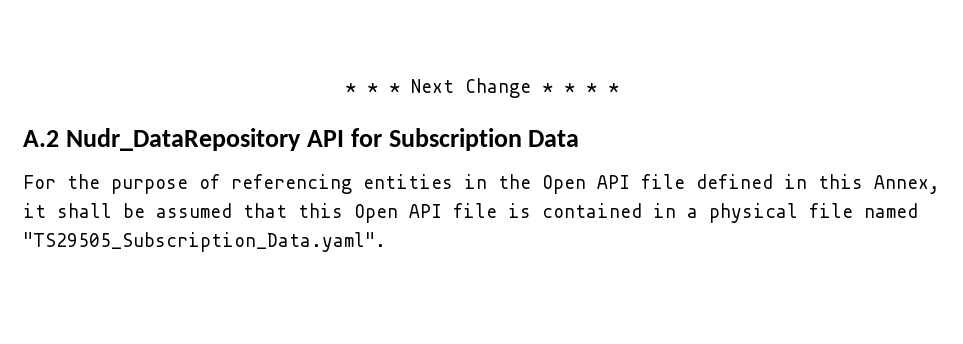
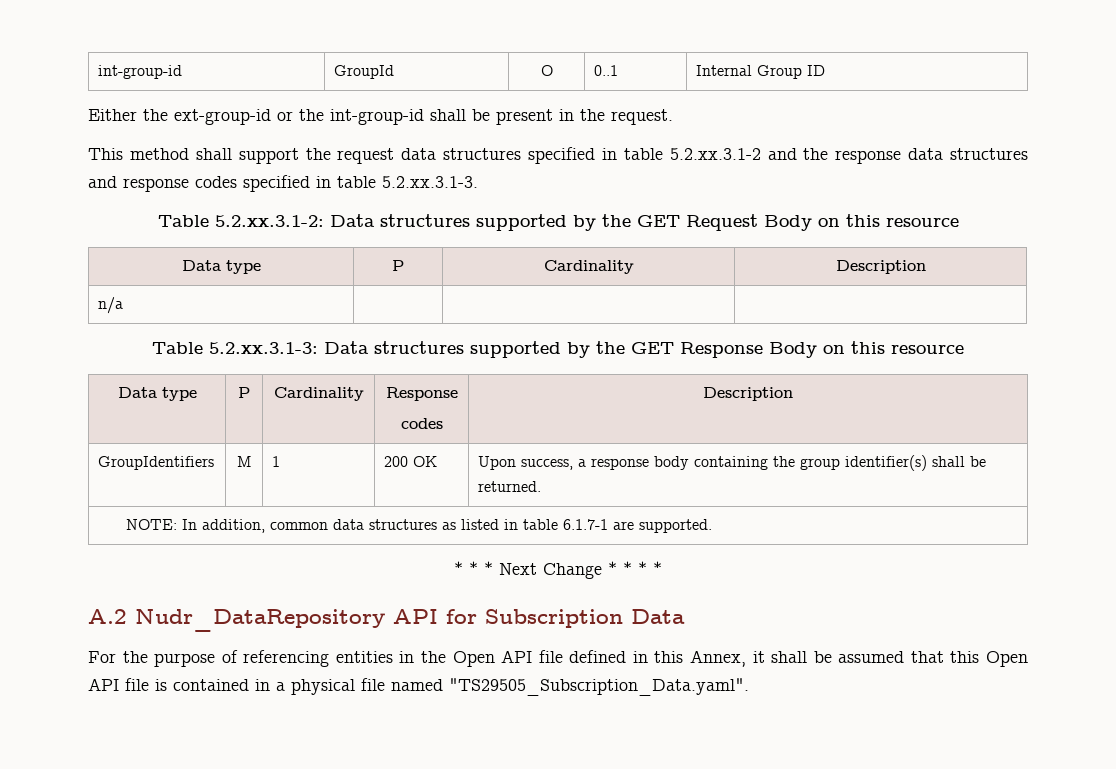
+ int-group-id | GroupId | O | 0..1 | Internal Group ID
+ Either the ext-group-id or the int-group-id shall be present in the request.
+ This method shall support the request data structures specified in table 5.2.xx.3.1-2 and the response data structures and response codes specified in table 5.2.xx.3.1-3.
+ Table 5.2.xx.3.1-2: Data structures supported by the GET Request Body on this resource
+ Data type | P | Cardinality | Description
+ n/a | | |
+ Table 5.2.xx.3.1-3: Data structures supported by the GET Response Body on this resource
+ Data type | P | Cardinality | Response
+ codes | Description
+ GroupIdentifiers | M | 1 | 200 OK | Upon success, a response body containing the group identifier(s) shall be returned.
+ NOTE: In addition, common data structures as listed in table 6.1.7-1 are supported.

